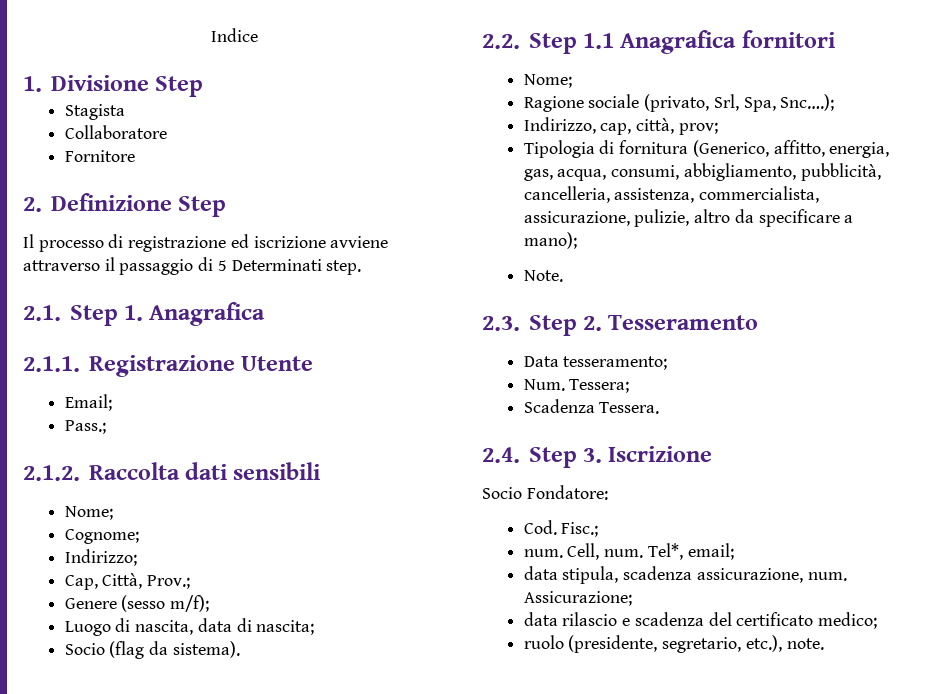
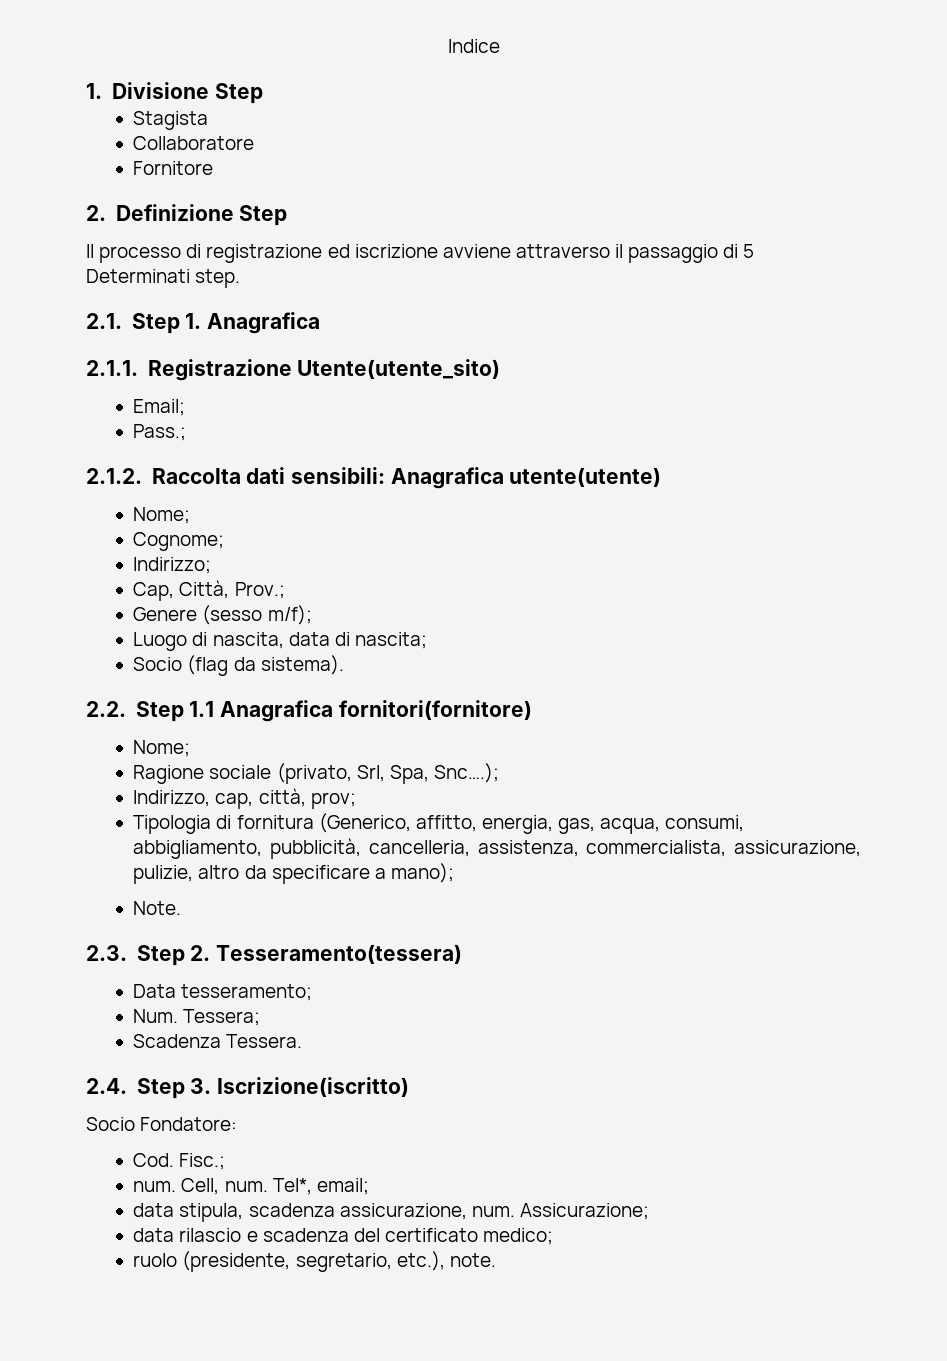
- 2.1.1. Registrazione Utente
+ 2.1.1. Registrazione Utente(utente_sito)
- 2.1.2. Raccolta dati sensibili
+ 2.1.2. Raccolta dati sensibili: Anagrafica utente(utente)
- 2.2. Step 1.1 Anagrafica fornitori
+ 2.2. Step 1.1 Anagrafica fornitori(fornitore)
- 2.3. Step 2. Tesseramento
+ 2.3. Step 2. Tesseramento(tessera)
- 2.4. Step 3. Iscrizione
+ 2.4. Step 3. Iscrizione(iscritto)

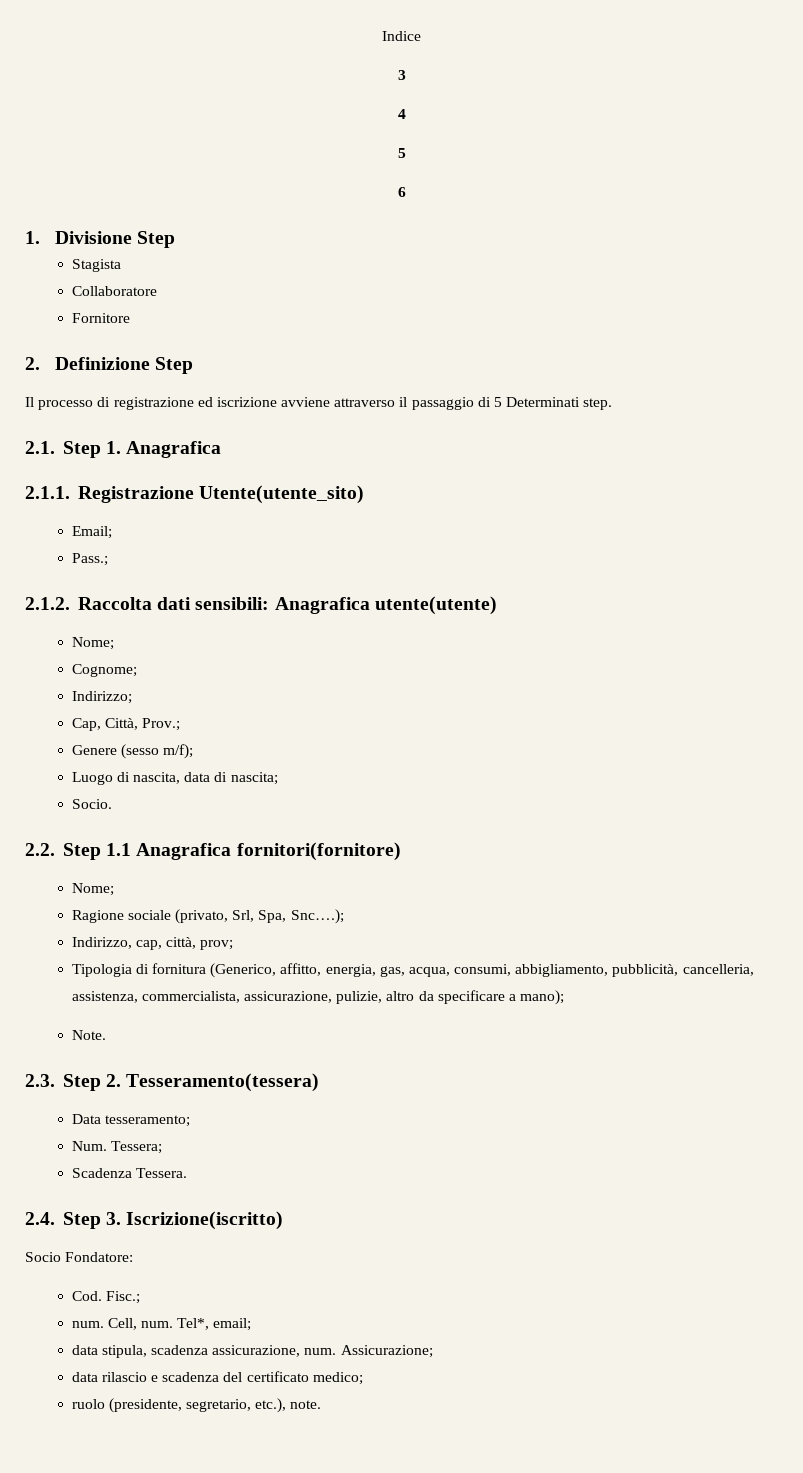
+ 3
+ 4
+ 5
+ 6
- Socio (flag da sistema).
+ Socio.

